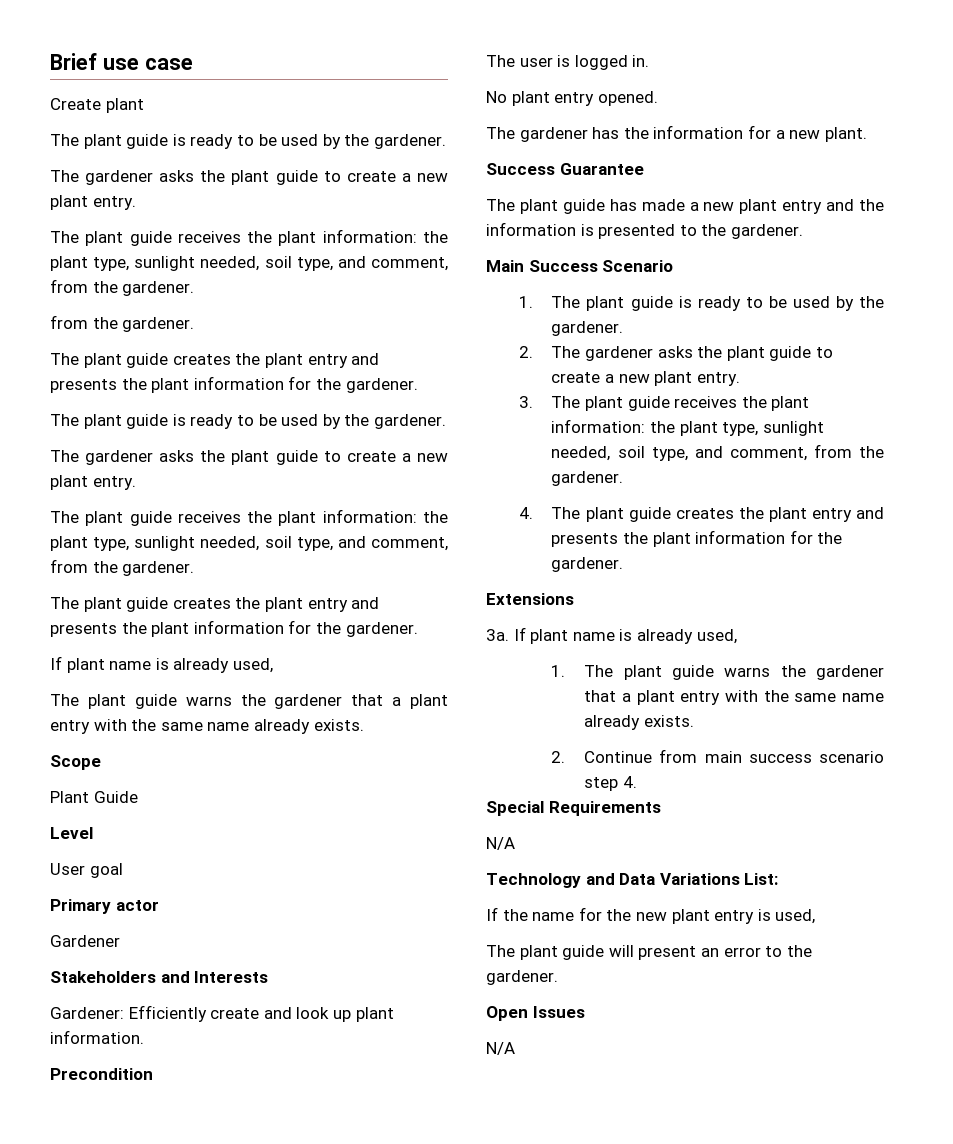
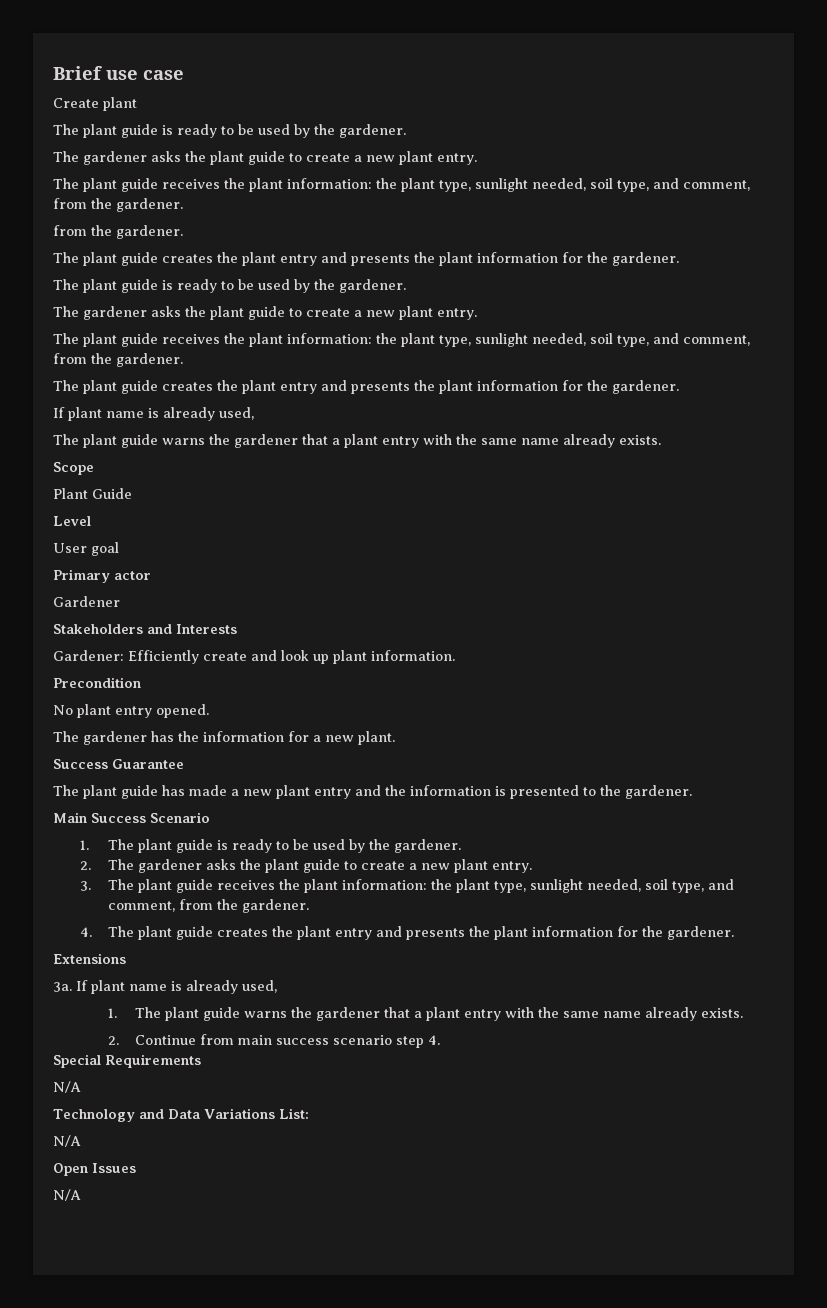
- The user is logged in.
  Technology and Data Variations List:
- If the name for the new plant entry is used,
- The plant guide will present an error to the gardener.
+ N/A

